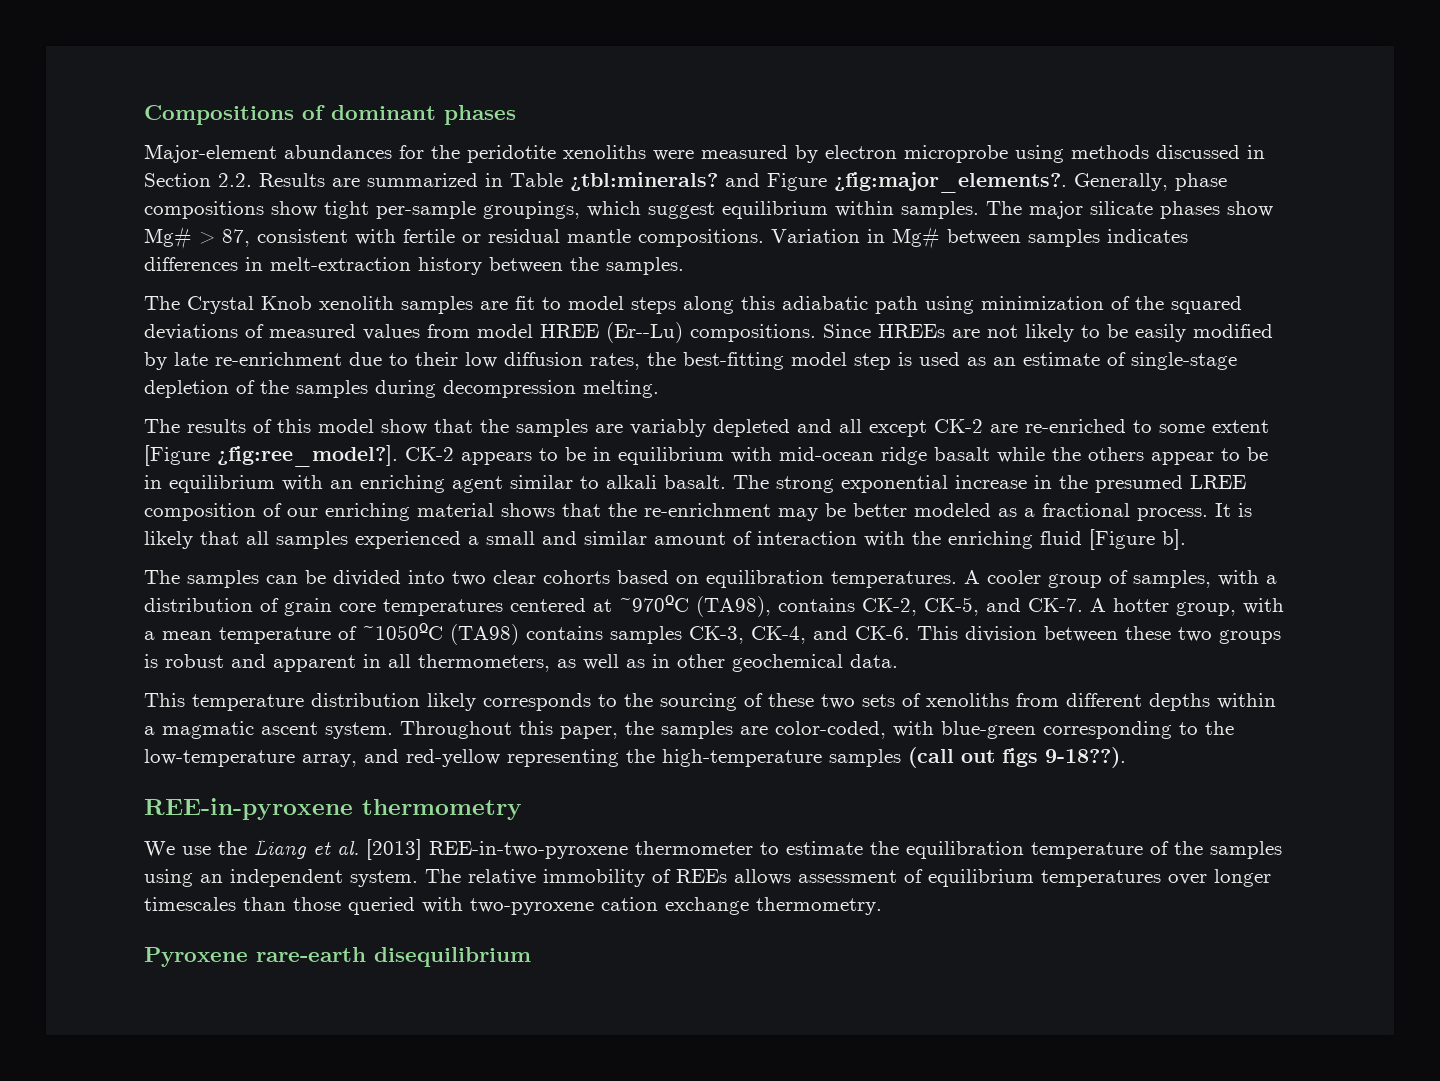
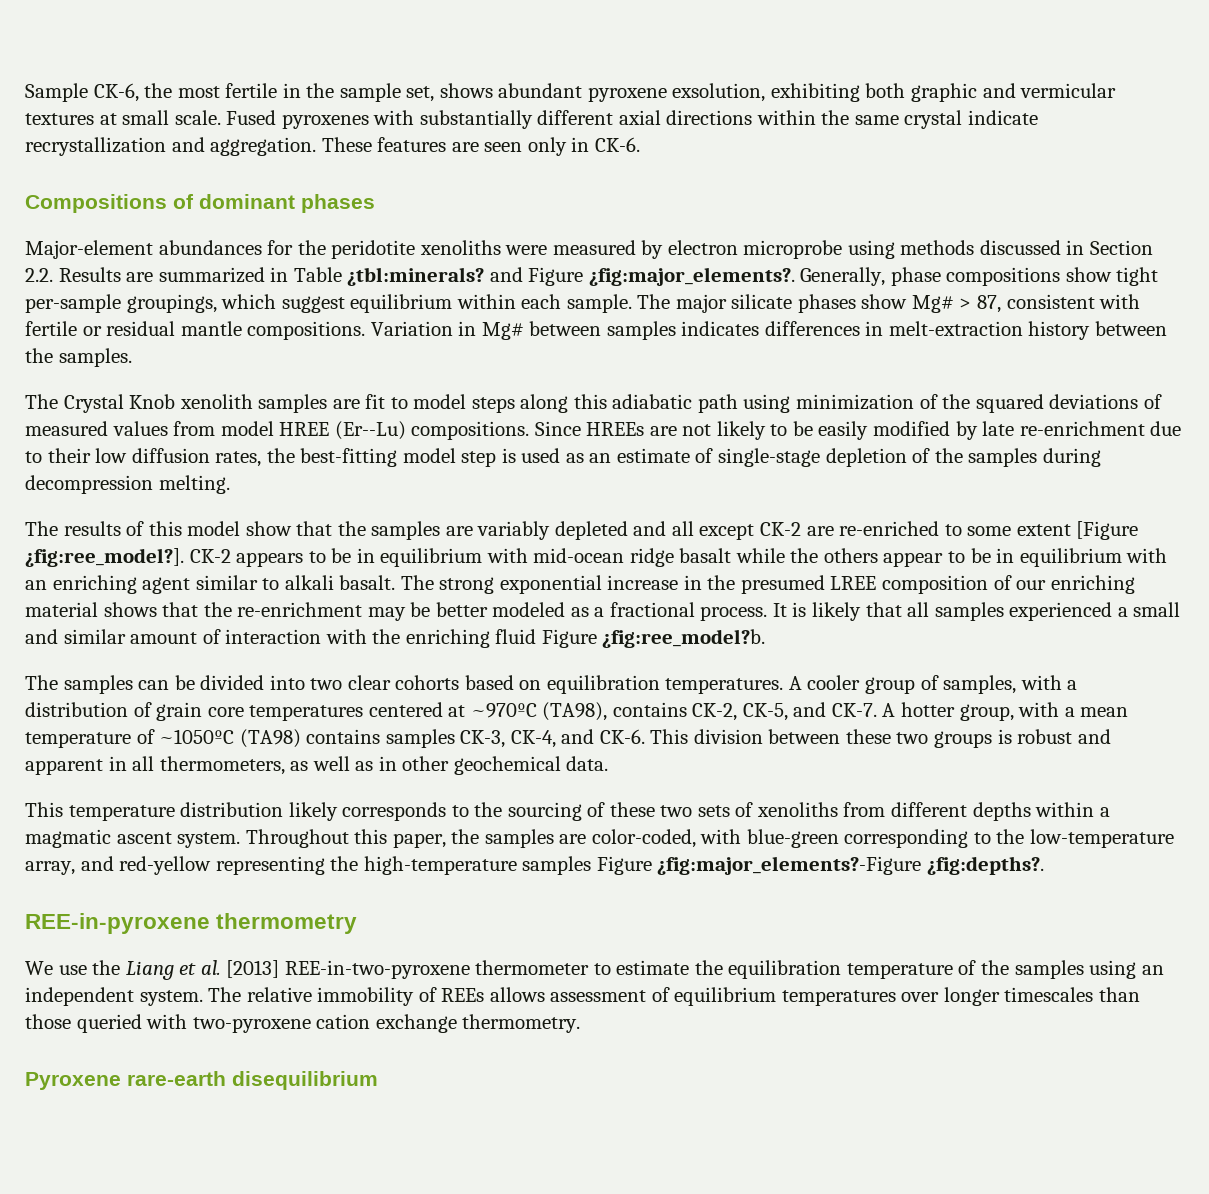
+ Sample CK-6, the most fertile in the sample set, shows abundant pyroxene exsolution, exhibiting both graphic and vermicular textures at small scale. Fused pyroxenes with substantially different axial directions within the same crystal indicate recrystallization and aggregation. These features are seen only in CK-6.
- Generally, phase compositions show tight per-sample groupings, which suggest equilibrium within samples.
+ Generally, phase compositions show tight per-sample groupings, which suggest equilibrium within each sample.
- It is likely that all samples experienced a small and similar amount of interaction with the enriching fluid [Figure b].
+ It is likely that all samples experienced a small and similar amount of interaction with the enriching fluid Figure ¿fig:ree_model?b.
- Throughout this paper, the samples are color-coded, with blue-green corresponding to the low-temperature array, and red-yellow representing the high-temperature samples (call out figs 9-18??).
+ Throughout this paper, the samples are color-coded, with blue-green corresponding to the low-temperature array, and red-yellow representing the high-temperature samples Figure ¿fig:major_elements?-Figure ¿fig:depths?.

